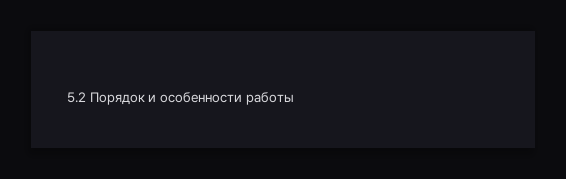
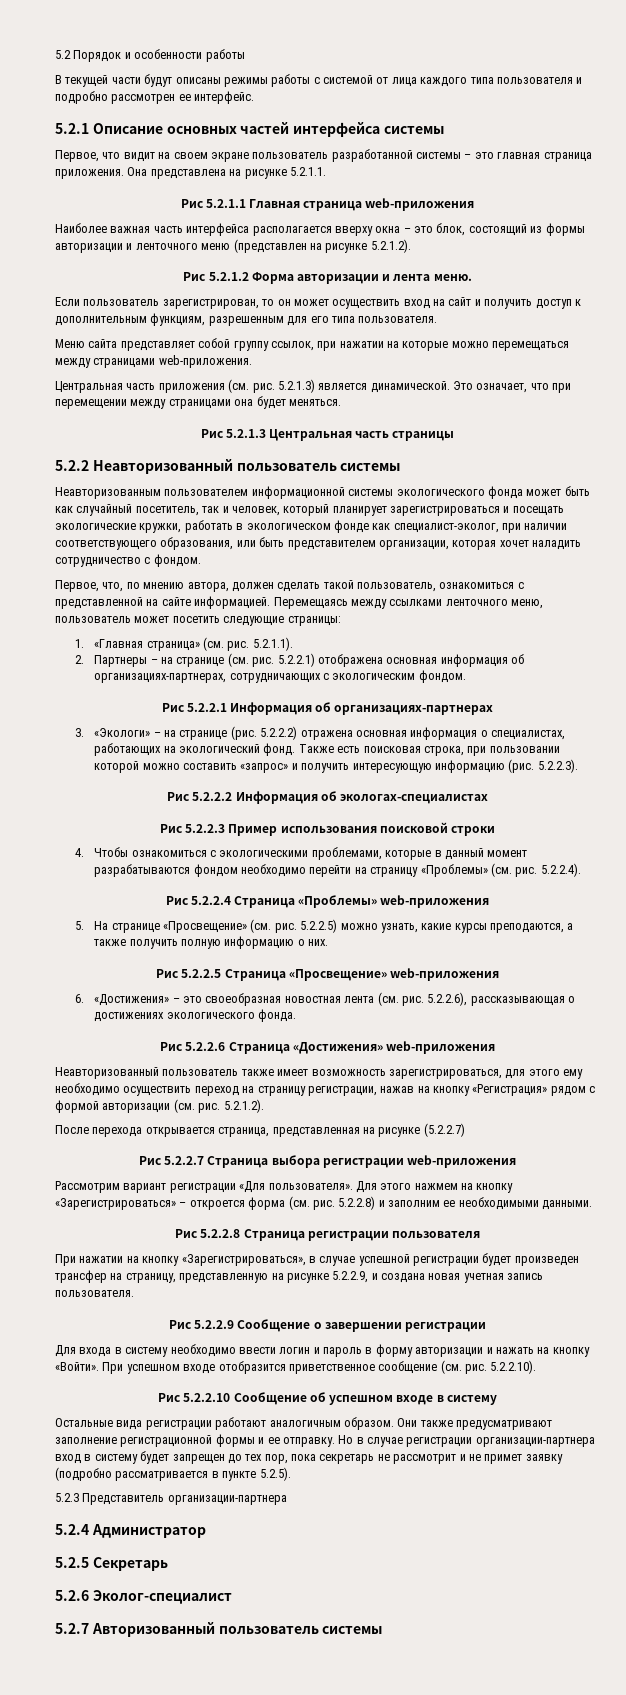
+ В текущей части будут описаны режимы работы с системой от лица каждого типа пользователя и подробно рассмотрен ее интерфейс.
+ 5.2.1 Описание основных частей интерфейса системы
+ Первое, что видит на своем экране пользователь разработанной системы – это главная страница приложения. Она представлена на рисунке 5.2.1.1.
+ Рис 5.2.1.1 Главная страница web-приложения
+ Наиболее важная часть интерфейса располагается вверху окна – это блок, состоящий из формы авторизации и ленточного меню (представлен на рисунке 5.2.1.2).
+ Рис 5.2.1.2 Форма авторизации и лента меню.
+ Если пользователь зарегистрирован, то он может осуществить вход на сайт и получить доступ к дополнительным функциям, разрешенным для его типа пользователя.
+ Меню сайта представляет собой группу ссылок, при нажатии на которые можно перемещаться между страницами web-приложения.
+ Центральная часть приложения (см. рис. 5.2.1.3) является динамической. Это означает, что при перемещении между страницами она будет меняться.
+ Рис 5.2.1.3 Центральная часть страницы
+ 5.2.2 Неавторизованный пользователь системы
+ Неавторизованным пользователем информационной системы экологического фонда может быть как случайный посетитель, так и человек, который планирует зарегистрироваться и посещать экологические кружки, работать в экологическом фонде как специалист-эколог, при наличии соответствующего образования, или быть представителем организации, которая хочет наладить сотрудничество с фондом.
+ Первое, что, по мнению автора, должен сделать такой пользователь, ознакомиться с представленной на сайте информацией. Перемещаясь между ссылками ленточного меню, пользователь может посетить следующие страницы:
+ 1. «Главная страница» (см. рис. 5.2.1.1).
+ 2. Партнеры – на странице (см. рис. 5.2.2.1) отображена основная информация об организациях-партнерах, сотрудничающих с экологическим фондом.
+ Рис 5.2.2.1 Информация об организациях-партнерах
+ 3. «Экологи» – на странице (рис. 5.2.2.2) отражена основная информация о специалистах, работающих на экологический фонд. Также есть поисковая строка, при пользовании которой можно составить «запрос» и получить интересующую информацию (рис. 5.2.2.3).
+ Рис 5.2.2.2 Информация об экологах-специалистах
+ Рис 5.2.2.3 Пример использования поисковой строки
+ 4. Чтобы ознакомиться с экологическими проблемами, которые в данный момент разрабатываются фондом необходимо перейти на страницу «Проблемы» (см. рис. 5.2.2.4).
+ Рис 5.2.2.4 Страница «Проблемы» web-приложения
+ 5. На странице «Просвещение» (см. рис. 5.2.2.5) можно узнать, какие курсы преподаются, а также получить полную информацию о них.
+ Рис 5.2.2.5 Страница «Просвещение» web-приложения
+ 6. «Достижения» – это своеобразная новостная лента (см. рис. 5.2.2.6), рассказывающая о достижениях экологического фонда.
+ Рис 5.2.2.6 Страница «Достижения» web-приложения
+ Неавторизованный пользователь также имеет возможность зарегистрироваться, для этого ему необходимо осуществить переход на страницу регистрации, нажав на кнопку «Регистрация» рядом с формой авторизации (см. рис. 5.2.1.2).
+ После перехода открывается страница, представленная на рисунке (5.2.2.7)
+ Рис 5.2.2.7 Страница выбора регистрации web-приложения
+ Рассмотрим вариант регистрации «Для пользователя». Для этого нажмем на кнопку «Зарегистрироваться» – откроется форма (см. рис. 5.2.2.8) и заполним ее необходимыми данными.
+ Рис 5.2.2.8 Страница регистрации пользователя
+ При нажатии на кнопку «Зарегистрироваться», в случае успешной регистрации будет произведен трансфер на страницу, представленную на рисунке 5.2.2.9, и создана новая учетная запись пользователя.
+ Рис 5.2.2.9 Сообщение о завершении регистрации
+ Для входа в систему необходимо ввести логин и пароль в форму авторизации и нажать на кнопку «Войти». При успешном входе отобразится приветственное сообщение (см. рис. 5.2.2.10).
+ Рис 5.2.2.10 Сообщение об успешном входе в систему
+ Остальные вида регистрации работают аналогичным образом. Они также предусматривают заполнение регистрационной формы и ее отправку. Но в случае регистрации организации-партнера вход в систему будет запрещен до тех пор, пока секретарь не рассмотрит и не примет заявку (подробно рассматривается в пункте 5.2.5).
+ 5.2.3 Представитель организации-партнера
+ 5.2.4 Администратор
+ 5.2.5 Секретарь
+ 5.2.6 Эколог-специалист
+ 5.2.7 Авторизованный пользователь системы

